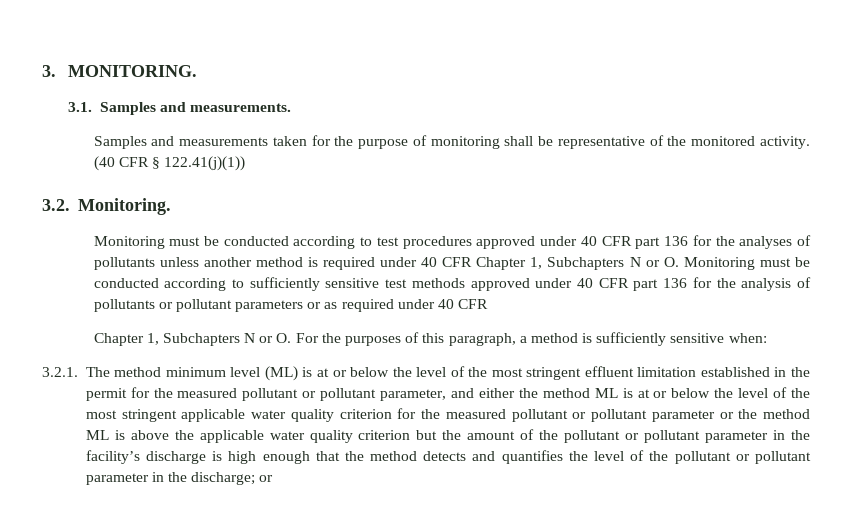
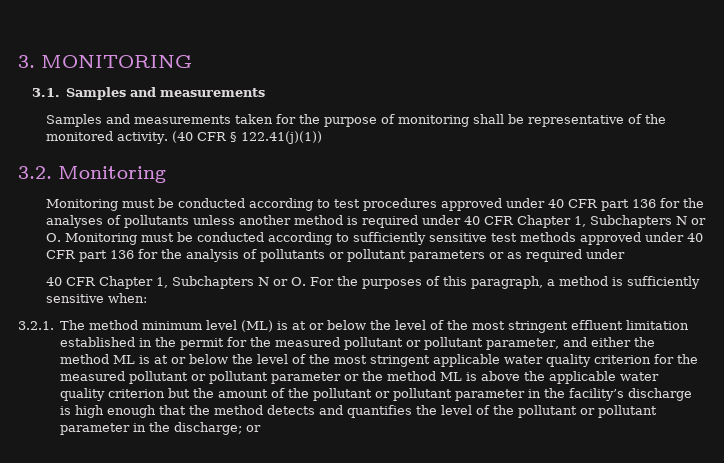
- 3. MONITORING.
+ 3. MONITORING
- 3.1. Samples and measurements.
+ 3.1. Samples and measurements
- 3.2. Monitoring.
+ 3.2. Monitoring
- Monitoring must be conducted according to test procedures approved under 40 CFR part 136 for the analyses of pollutants unless another method is required under 40 CFR Chapter 1, Subchapters N or O. Monitoring must be conducted according to sufficiently sensitive test methods approved under 40 CFR part 136 for the analysis of pollutants or pollutant parameters or as required under 40 CFR
- Chapter 1, Subchapters N or O. For the purposes of this paragraph, a method is sufficiently sensitive when:
+ Monitoring must be conducted according to test procedures approved under 40 CFR part 136 for the analyses of pollutants unless another method is required under 40 CFR Chapter 1, Subchapters N or O. Monitoring must be conducted according to sufficiently sensitive test methods approved under 40 CFR part 136 for the analysis of pollutants or pollutant parameters or as required under
+ 40 CFR Chapter 1, Subchapters N or O. For the purposes of this paragraph, a method is sufficiently sensitive when:

